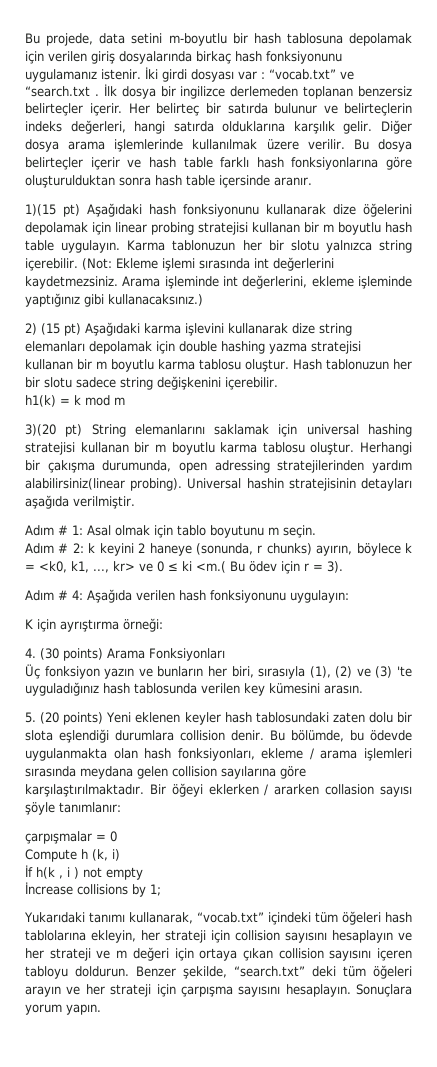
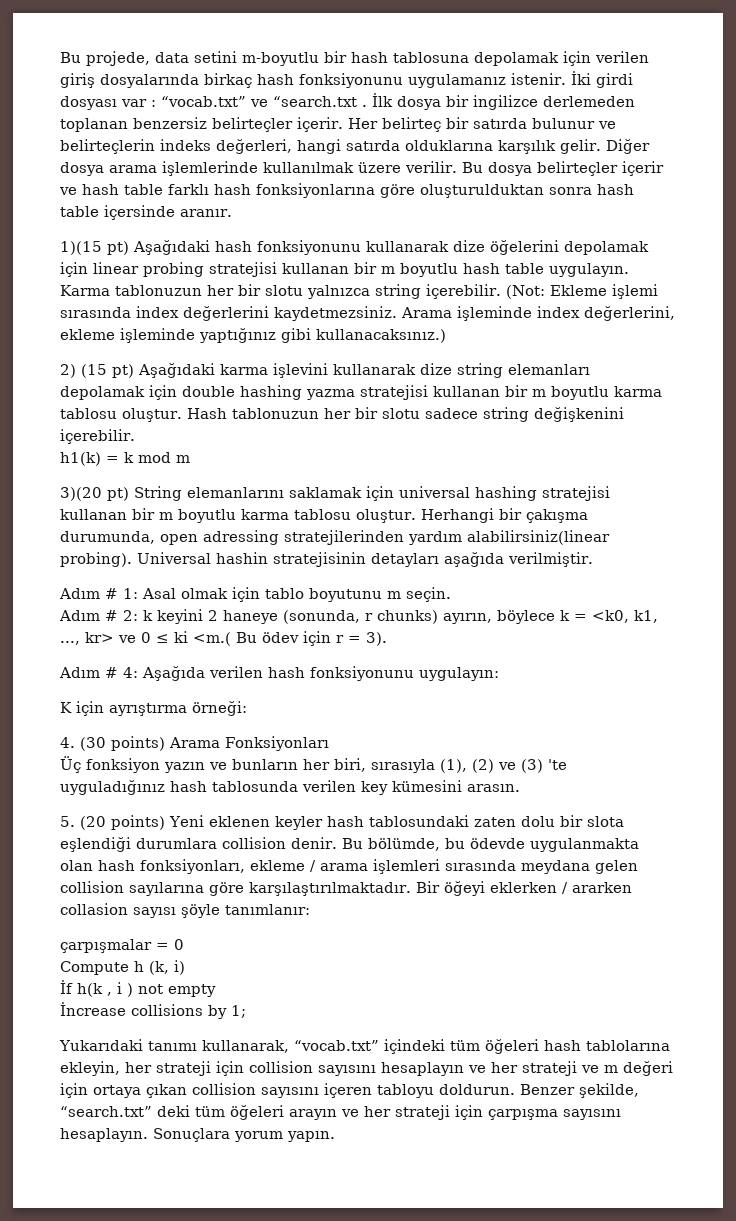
- (Not: Ekleme işlemi sırasında int değerlerini kaydetmezsiniz.
+ (Not: Ekleme işlemi sırasında index değerlerini kaydetmezsiniz.
- Arama işleminde int değerlerini, ekleme işleminde yaptığınız gibi kullanacaksınız.)
+ Arama işleminde index değerlerini, ekleme işleminde yaptığınız gibi kullanacaksınız.)

